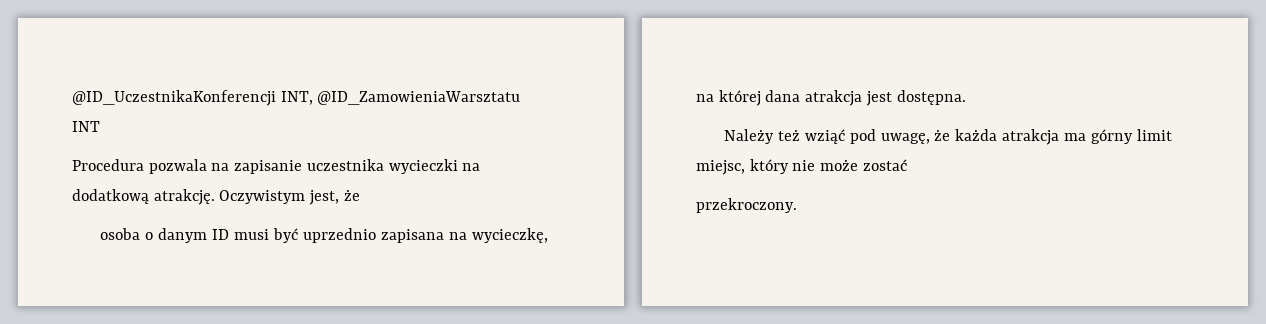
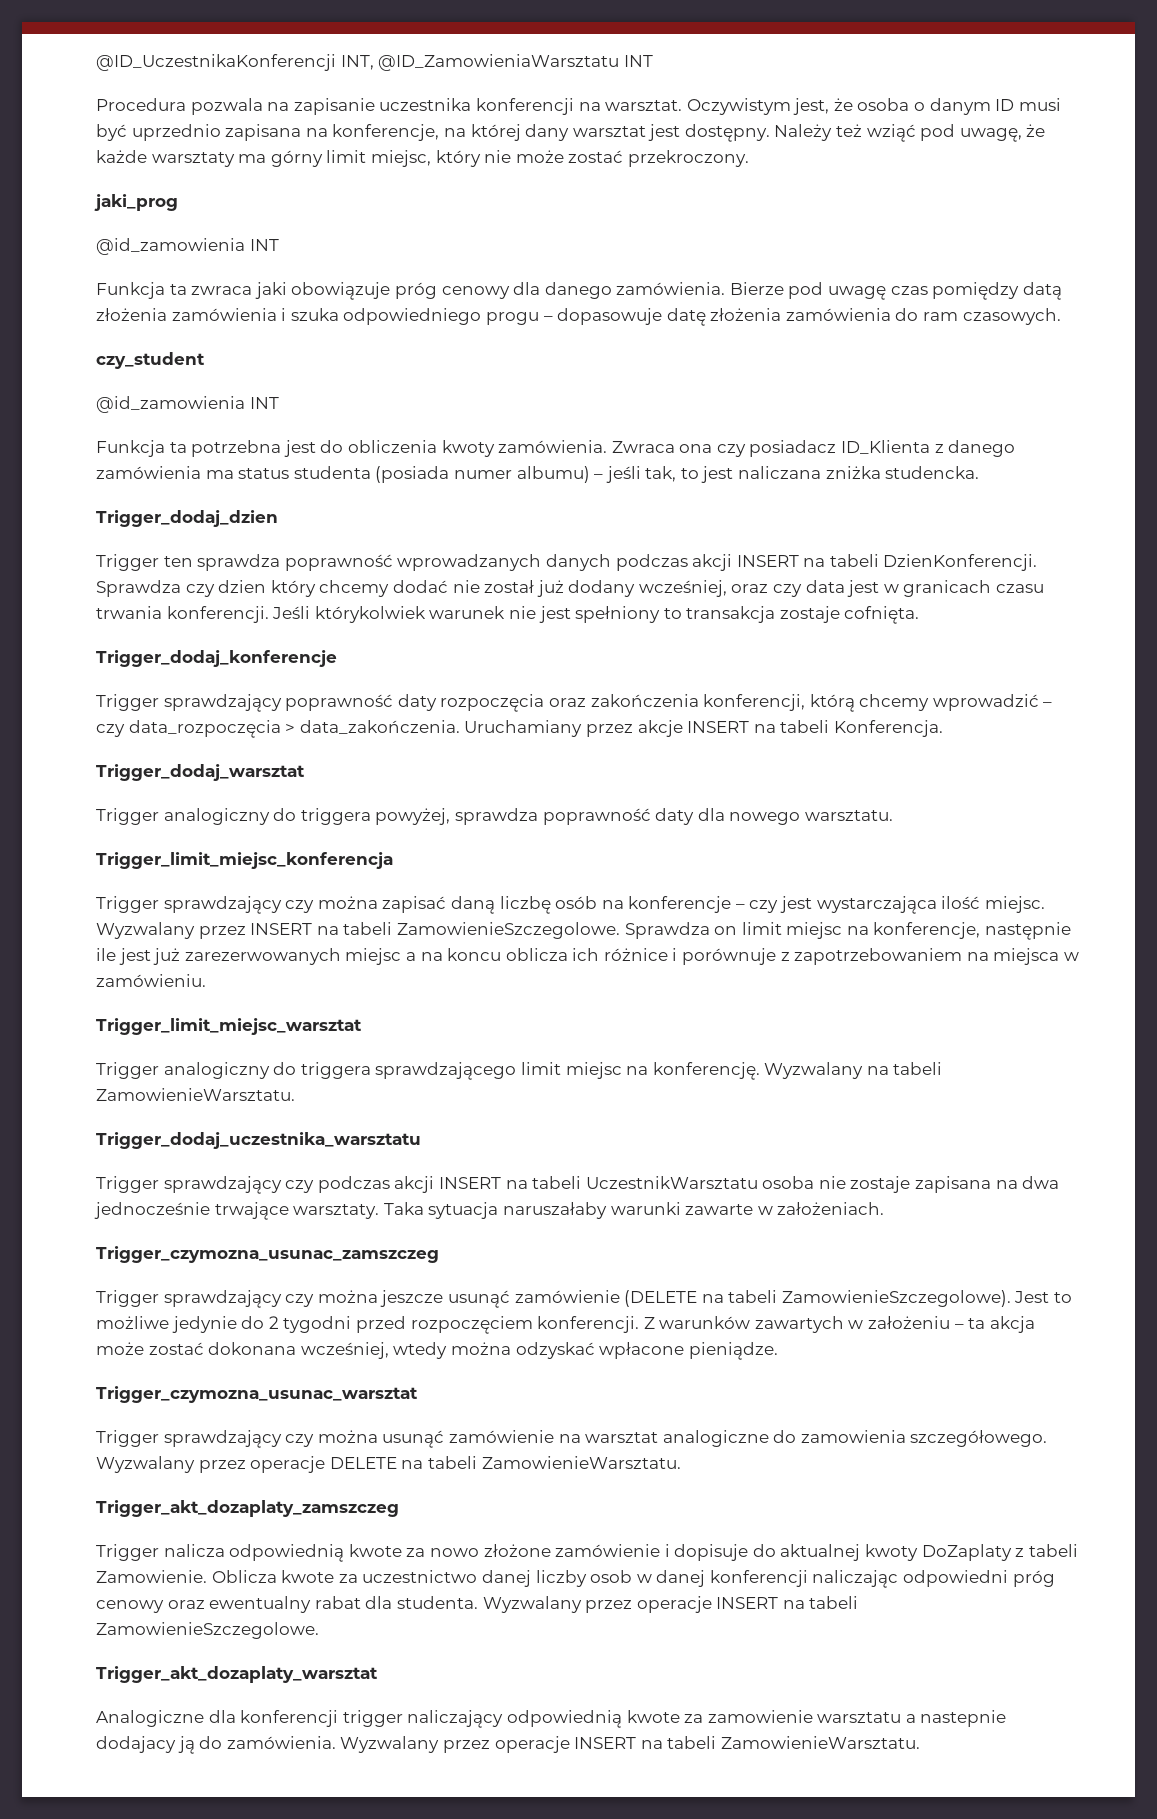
- Procedura pozwala na zapisanie uczestnika wycieczki na dodatkową atrakcję.
+ Procedura pozwala na zapisanie uczestnika konferencji na warsztat.
- Oczywistym jest, że
- osoba o danym ID musi być uprzednio zapisana na wycieczkę, na której dana atrakcja jest dostępna.
- Należy też wziąć pod uwagę, że każda atrakcja ma górny limit miejsc, który nie może zostać
- przekroczony.
+ Oczywistym jest, że osoba o danym ID musi być uprzednio zapisana na konferencje, na której dany warsztat jest dostępny. Należy też wziąć pod uwagę, że każde warsztaty ma górny limit miejsc, który nie może zostać przekroczony.
+ jaki_prog
+ @id_zamowienia INT
+ Funkcja ta zwraca jaki obowiązuje próg cenowy dla danego zamówienia. Bierze pod uwagę czas pomiędzy datą złożenia zamówienia i szuka odpowiedniego progu – dopasowuje datę złożenia zamówienia do ram czasowych.
+ czy_student
+ @id_zamowienia INT
+ Funkcja ta potrzebna jest do obliczenia kwoty zamówienia. Zwraca ona czy posiadacz ID_Klienta z danego zamówienia ma status studenta (posiada numer albumu) – jeśli tak, to jest naliczana zniżka studencka.
+ Trigger_dodaj_dzien
+ Trigger ten sprawdza poprawność wprowadzanych danych podczas akcji INSERT na tabeli DzienKonferencji. Sprawdza czy dzien który chcemy dodać nie został już dodany wcześniej, oraz czy data jest w granicach czasu trwania konferencji. Jeśli którykolwiek warunek nie jest spełniony to transakcja zostaje cofnięta.
+ Trigger_dodaj_konferencje
+ Trigger sprawdzający poprawność daty rozpoczęcia oraz zakończenia konferencji, którą chcemy wprowadzić – czy data_rozpoczęcia > data_zakończenia. Uruchamiany przez akcje INSERT na tabeli Konferencja.
+ Trigger_dodaj_warsztat
+ Trigger analogiczny do triggera powyżej, sprawdza poprawność daty dla nowego warsztatu.
+ Trigger_limit_miejsc_konferencja
+ Trigger sprawdzający czy można zapisać daną liczbę osób na konferencje – czy jest wystarczająca ilość miejsc. Wyzwalany przez INSERT na tabeli ZamowienieSzczegolowe. Sprawdza on limit miejsc na konferencje, następnie ile jest już zarezerwowanych miejsc a na koncu oblicza ich różnice i porównuje z zapotrzebowaniem na miejsca w zamówieniu.
+ Trigger_limit_miejsc_warsztat
+ Trigger analogiczny do triggera sprawdzającego limit miejsc na konferencję. Wyzwalany na tabeli ZamowienieWarsztatu.
+ Trigger_dodaj_uczestnika_warsztatu
+ Trigger sprawdzający czy podczas akcji INSERT na tabeli UczestnikWarsztatu osoba nie zostaje zapisana na dwa jednocześnie trwające warsztaty. Taka sytuacja naruszałaby warunki zawarte w założeniach.
+ Trigger_czymozna_usunac_zamszczeg
+ Trigger sprawdzający czy można jeszcze usunąć zamówienie (DELETE na tabeli ZamowienieSzczegolowe). Jest to możliwe jedynie do 2 tygodni przed rozpoczęciem konferencji. Z warunków zawartych w założeniu – ta akcja może zostać dokonana wcześniej, wtedy można odzyskać wpłacone pieniądze.
+ Trigger_czymozna_usunac_warsztat
+ Trigger sprawdzający czy można usunąć zamówienie na warsztat analogiczne do zamowienia szczegółowego. Wyzwalany przez operacje DELETE na tabeli ZamowienieWarsztatu.
+ Trigger_akt_dozaplaty_zamszczeg
+ Trigger nalicza odpowiednią kwote za nowo złożone zamówienie i dopisuje do aktualnej kwoty DoZaplaty z tabeli Zamowienie. Oblicza kwote za uczestnictwo danej liczby osob w danej konferencji naliczając odpowiedni próg cenowy oraz ewentualny rabat dla studenta. Wyzwalany przez operacje INSERT na tabeli ZamowienieSzczegolowe.
+ Trigger_akt_dozaplaty_warsztat
+ Analogiczne dla konferencji trigger naliczający odpowiednią kwote za zamowienie warsztatu a nastepnie dodajacy ją do zamówienia. Wyzwalany przez operacje INSERT na tabeli ZamowienieWarsztatu.

